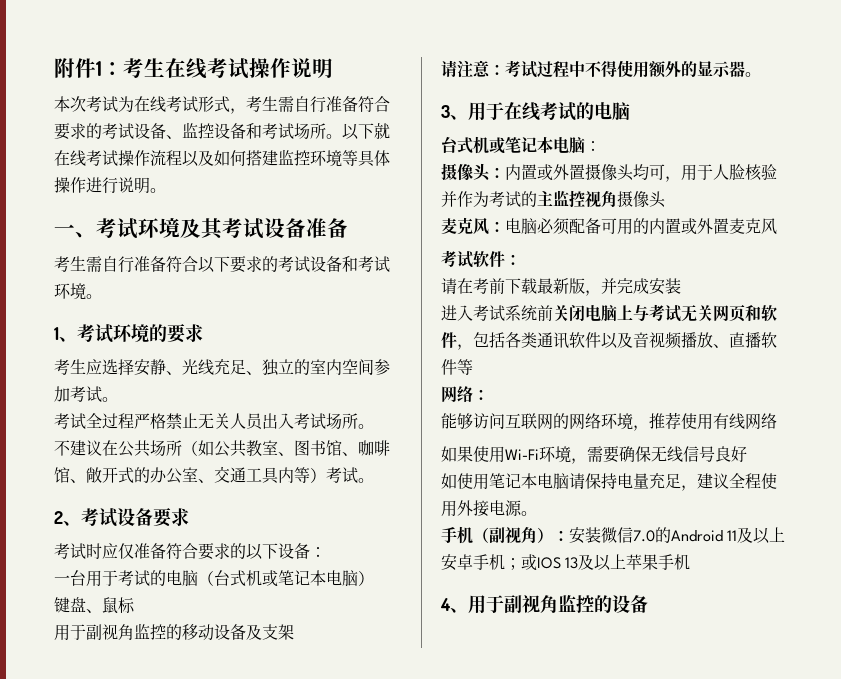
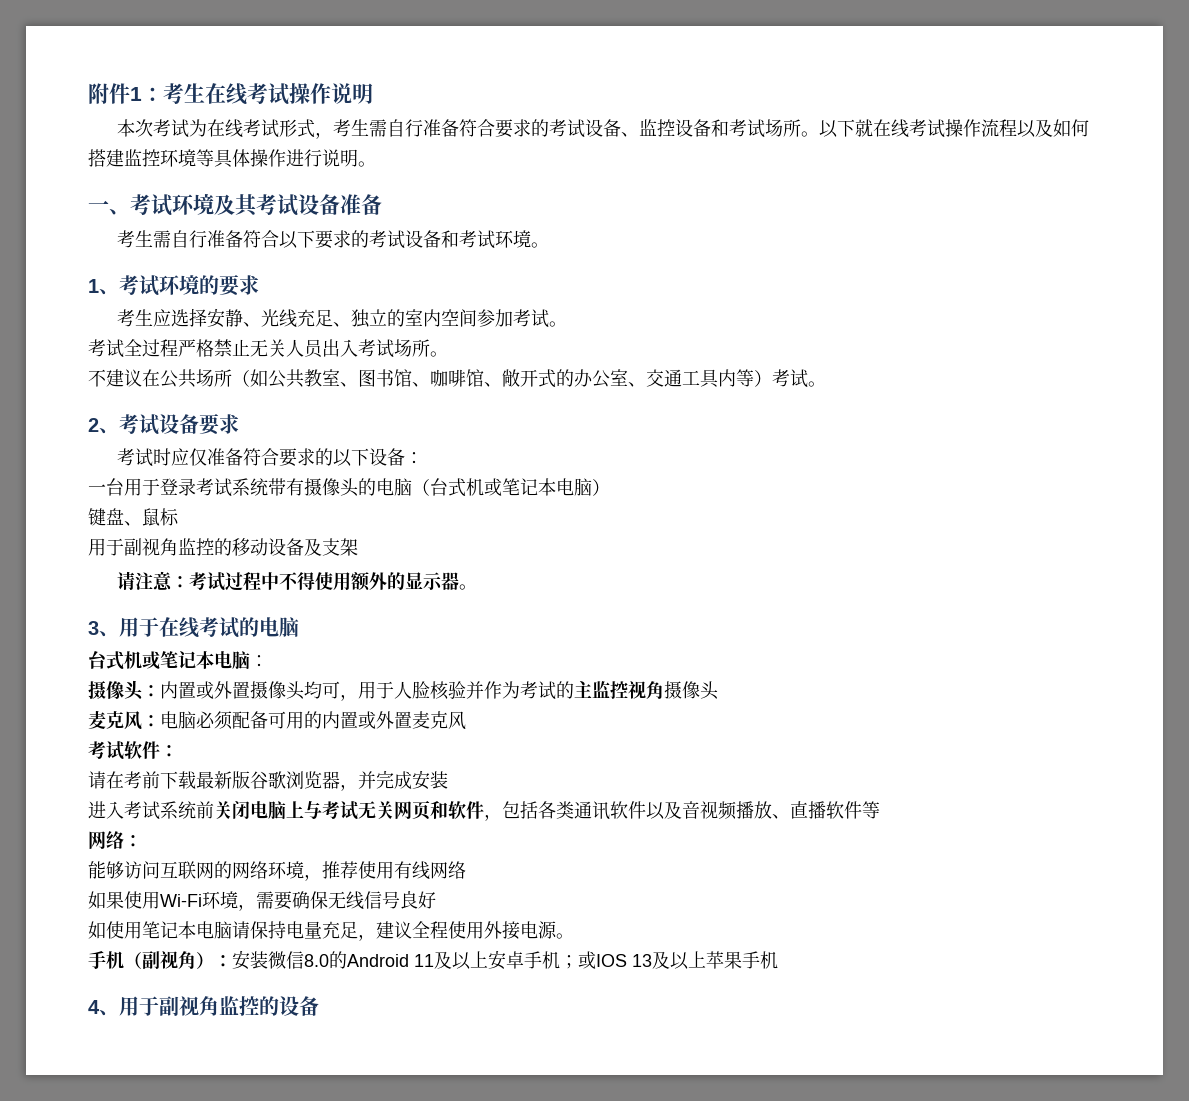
- 一台用于考试的电脑（台式机或笔记本电脑）
+ 一台用于登录考试系统带有摄像头的电脑（台式机或笔记本电脑）
- 请在考前下载最新版，并完成安装
+ 请在考前下载最新版谷歌浏览器，并完成安装
- 手机（副视角）：安装微信7.0的Android 11及以上安卓手机；或IOS 13及以上苹果手机
+ 手机（副视角）：安装微信8.0的Android 11及以上安卓手机；或IOS 13及以上苹果手机

